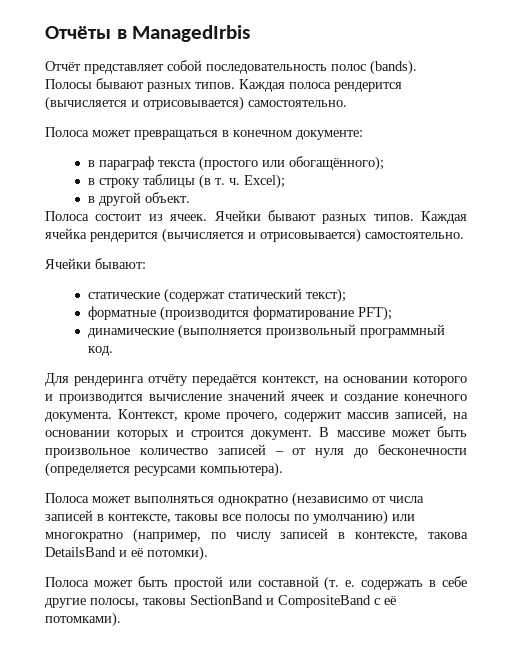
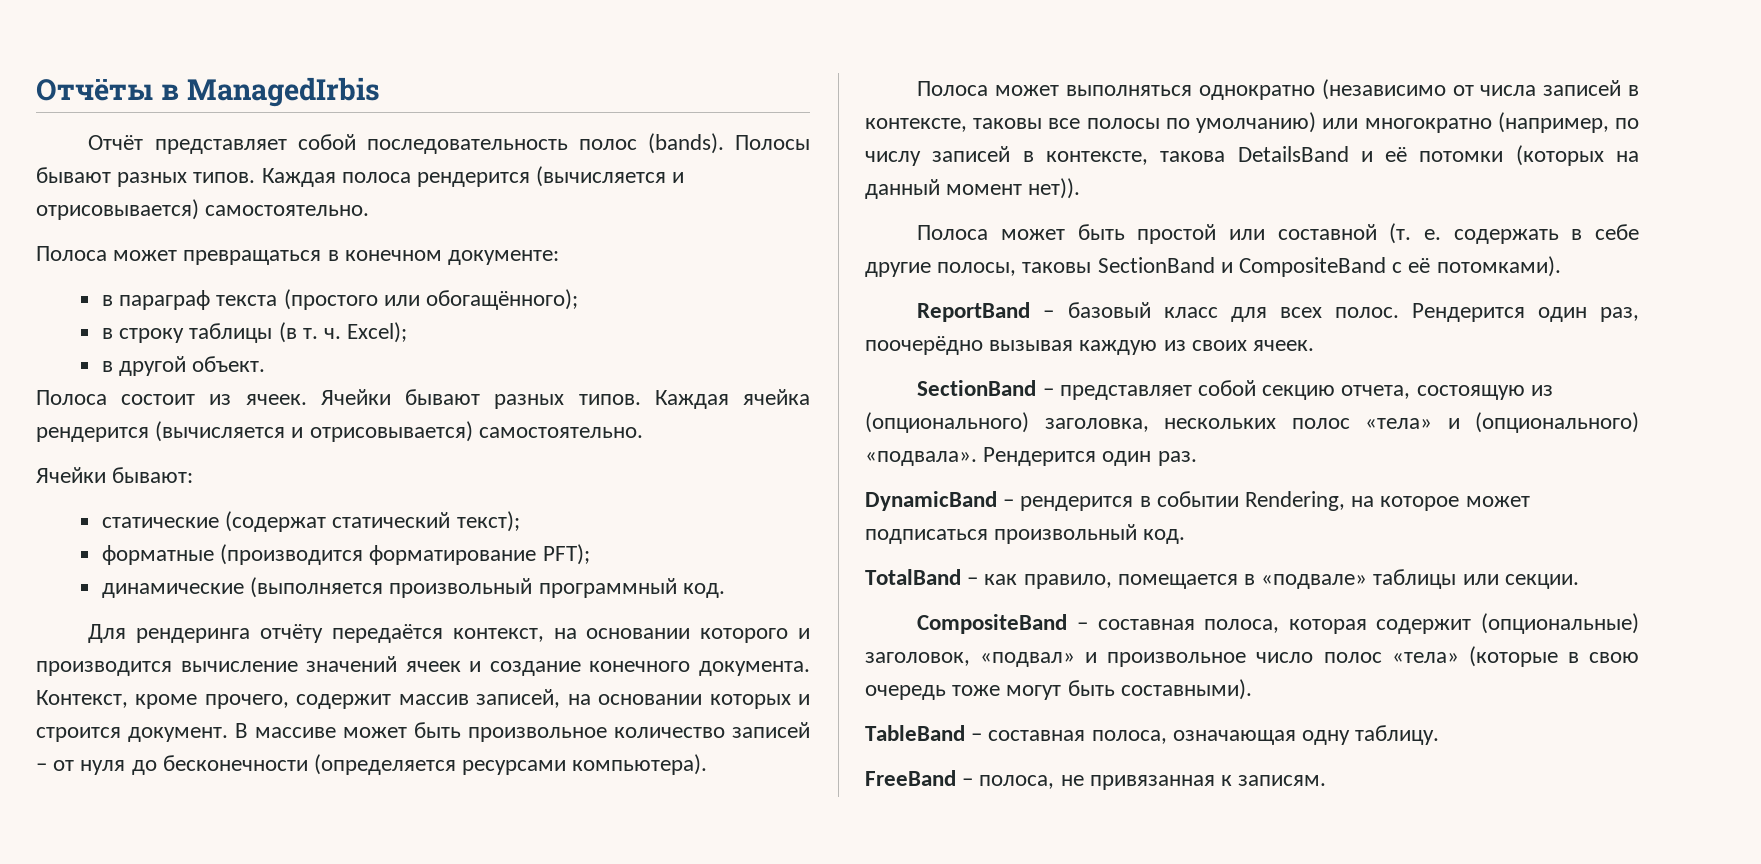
- Полоса может выполняться однократно (независимо от числа записей в контексте, таковы все полосы по умолчанию) или многократно (например, по числу записей в контексте, такова DetailsBand и её потомки).
+ Полоса может выполняться однократно (независимо от числа записей в контексте, таковы все полосы по умолчанию) или многократно (например, по числу записей в контексте, такова DetailsBand и её потомки (которых на данный момент нет)).
+ ReportBand – базовый класс для всех полос. Рендерится один раз, поочерёдно вызывая каждую из своих ячеек.
+ SectionBand – представляет собой секцию отчета, состоящую из (опционального) заголовка, нескольких полос «тела» и (опционального) «подвала». Рендерится один раз.
+ DynamicBand – рендерится в событии Rendering, на которое может подписаться произвольный код.
+ TotalBand – как правило, помещается в «подвале» таблицы или секции.
+ CompositeBand – составная полоса, которая содержит (опциональные) заголовок, «подвал» и произвольное число полос «тела» (которые в свою очередь тоже могут быть составными).
+ TableBand – составная полоса, означающая одну таблицу.
+ FreeBand – полоса, не привязанная к записям.

